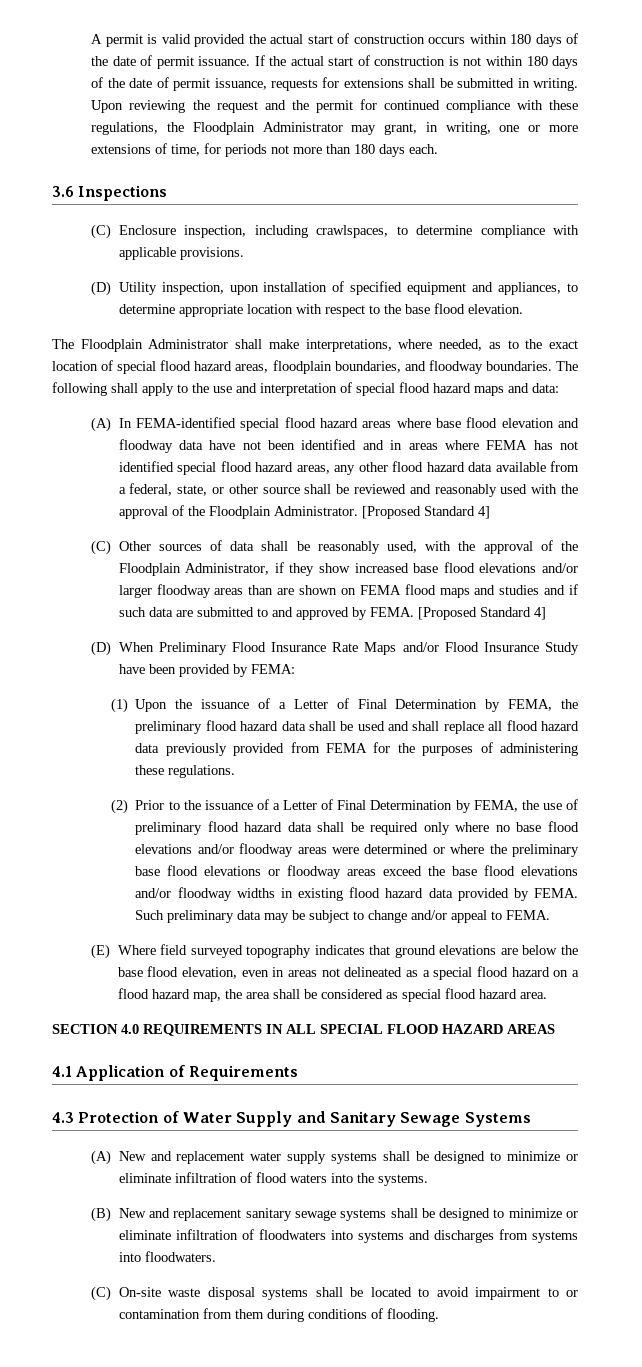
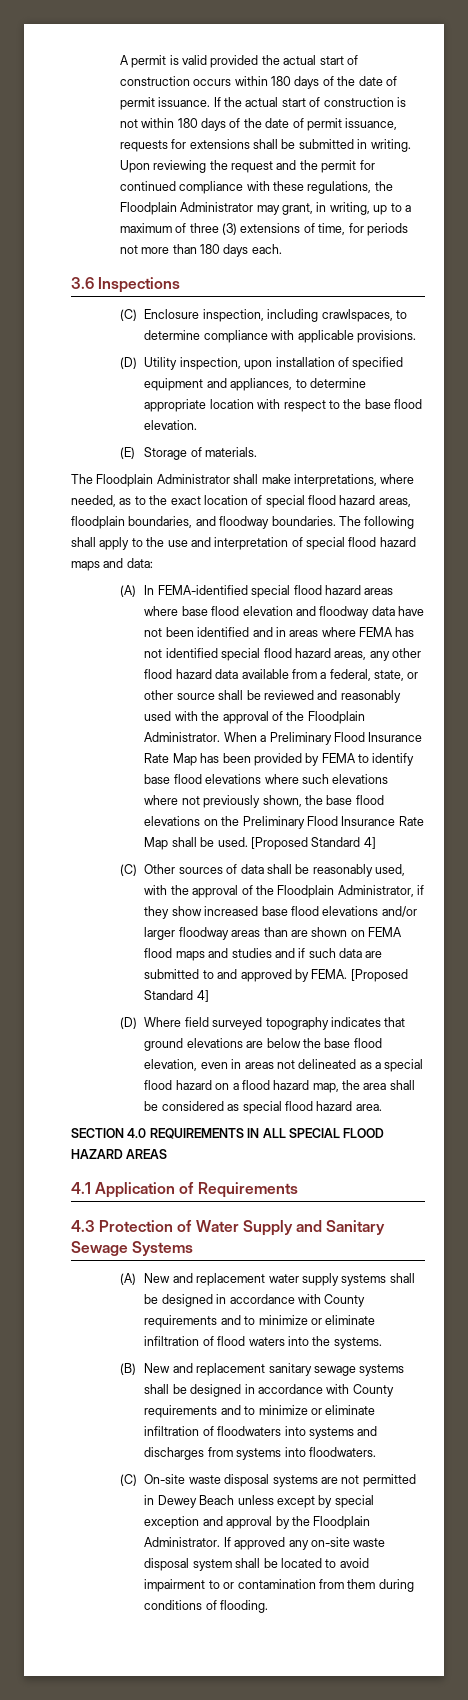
- Upon reviewing the request and the permit for continued compliance with these regulations, the Floodplain Administrator may grant, in writing, one or more extensions of time, for periods not more than 180 days each.
+ Upon reviewing the request and the permit for continued compliance with these regulations, the Floodplain Administrator may grant, in writing, up to a maximum of three (3) extensions of time, for periods not more than 180 days each.
+ (E) Storage of materials.
+ When a Preliminary Flood Insurance Rate Map has been provided by FEMA to identify base flood elevations where such elevations where not previously shown, the base flood elevations on the Preliminary Flood Insurance Rate Map shall be used.
- (D) When Preliminary Flood Insurance Rate Maps and/or Flood Insurance Study have been provided by FEMA:
- (1) Upon the issuance of a Letter of Final Determination by FEMA, the preliminary flood hazard data shall be used and shall replace all flood hazard data previously provided from FEMA for the purposes of administering these regulations.
- (2) Prior to the issuance of a Letter of Final Determination by FEMA, the use of preliminary flood hazard data shall be required only where no base flood elevations and/or floodway areas were determined or where the preliminary base flood elevations or floodway areas exceed the base flood elevations and/or floodway widths in existing flood hazard data provided by FEMA. Such preliminary data may be subject to change and/or appeal to FEMA.
- (E) Where field surveyed topography indicates that ground elevations are below the base flood elevation, even in areas not delineated as a special flood hazard on a flood hazard map, the area shall be considered as special flood hazard area.
+ (D) Where field surveyed topography indicates that ground elevations are below the base flood elevation, even in areas not delineated as a special flood hazard on a flood hazard map, the area shall be considered as special flood hazard area.
- (A) New and replacement water supply systems shall be designed to minimize or eliminate infiltration of flood waters into the systems.
+ (A) New and replacement water supply systems shall be designed in accordance with County requirements and to minimize or eliminate infiltration of flood waters into the systems.
- (B) New and replacement sanitary sewage systems shall be designed to minimize or eliminate infiltration of floodwaters into systems and discharges from systems into floodwaters.
+ (B) New and replacement sanitary sewage systems shall be designed in accordance with County requirements and to minimize or eliminate infiltration of floodwaters into systems and discharges from systems into floodwaters.
- (C) On-site waste disposal systems shall be located to avoid impairment to or contamination from them during conditions of flooding.
+ (C) On-site waste disposal systems are not permitted in Dewey Beach unless except by special exception and approval by the Floodplain Administrator. If approved any on-site waste disposal system shall be located to avoid impairment to or contamination from them during conditions of flooding.

